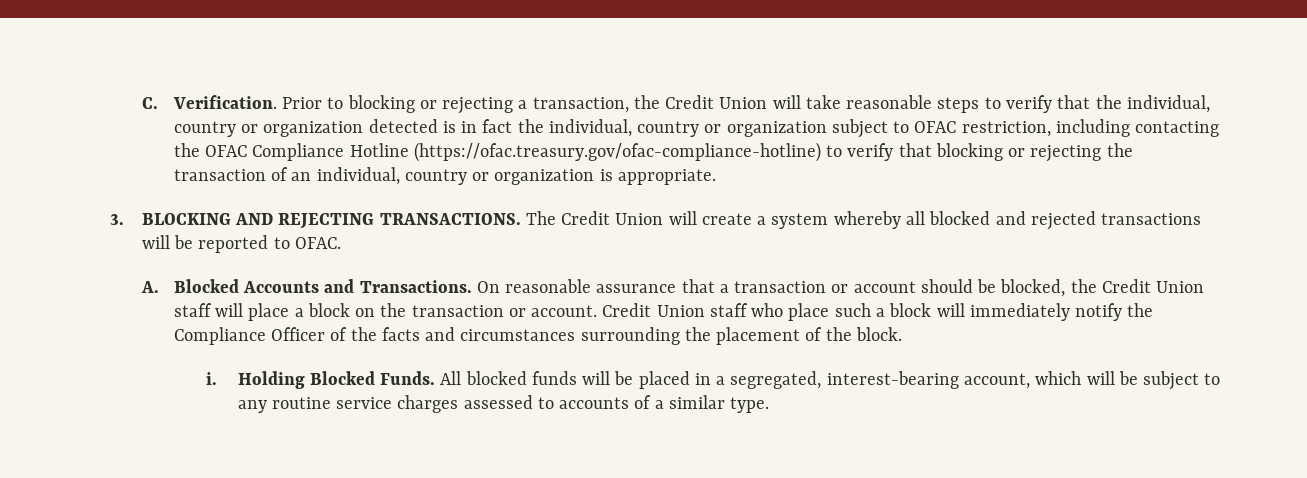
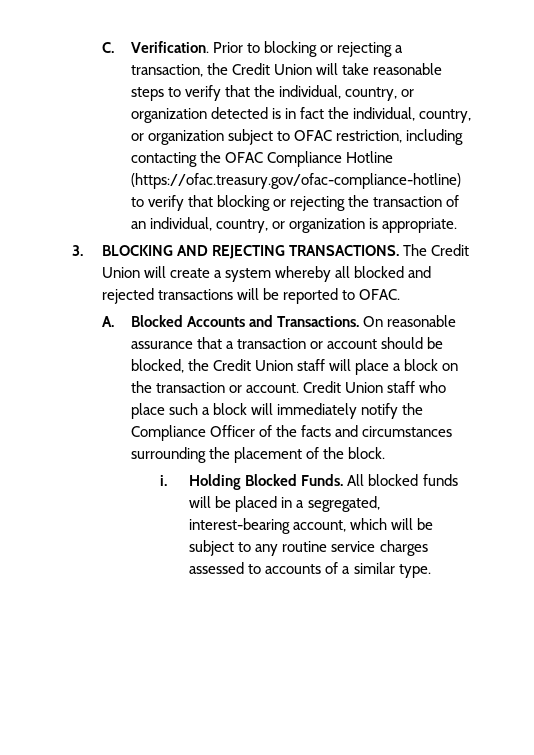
- Prior to blocking or rejecting a transaction, the Credit Union will take reasonable steps to verify that the individual, country or organization detected is in fact the individual, country or organization subject to OFAC restriction, including contacting the OFAC Compliance Hotline (https://ofac.treasury.gov/ofac-compliance-hotline) to verify that blocking or rejecting the transaction of an individual, country or organization is appropriate.
+ Prior to blocking or rejecting a transaction, the Credit Union will take reasonable steps to verify that the individual, country, or organization detected is in fact the individual, country, or organization subject to OFAC restriction, including contacting the OFAC Compliance Hotline (https://ofac.treasury.gov/ofac-compliance-hotline) to verify that blocking or rejecting the transaction of an individual, country, or organization is appropriate.

